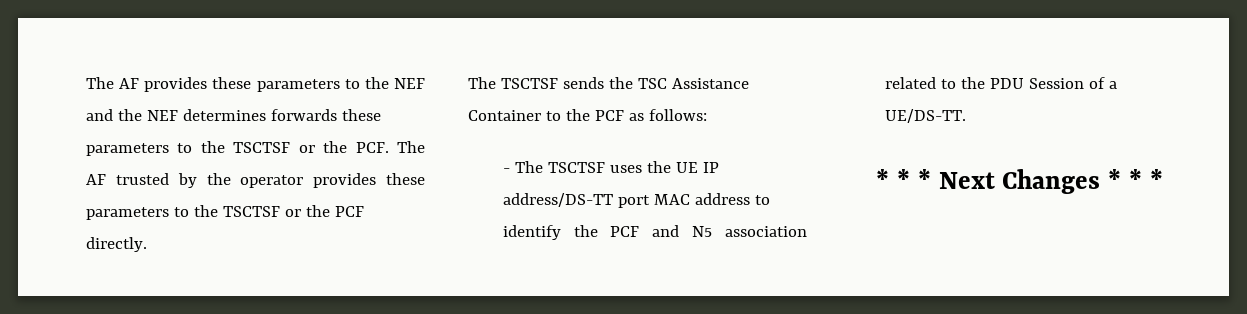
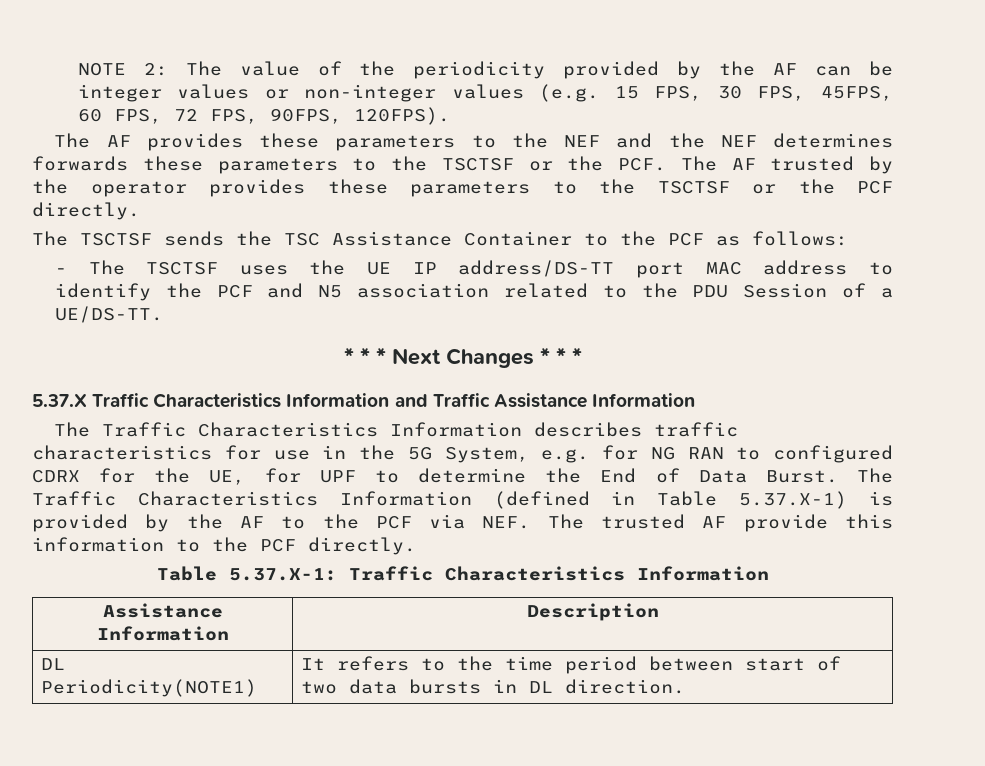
+ NOTE 2: The value of the periodicity provided by the AF can be integer values or non-integer values (e.g. 15 FPS, 30 FPS, 45FPS, 60 FPS, 72 FPS, 90FPS, 120FPS).
+ 5.37.X Traffic Characteristics Information and Traffic Assistance Information
+ The Traffic Characteristics Information describes traffic characteristics for use in the 5G System, e.g. for NG RAN to configured CDRX for the UE, for UPF to determine the End of Data Burst. The Traffic Characteristics Information (defined in Table 5.37.X-1) is provided by the AF to the PCF via NEF. The trusted AF provide this information to the PCF directly.
+ Table 5.37.X-1: Traffic Characteristics Information
+ Assistance Information | Description
+ DL Periodicity(NOTE1) | It refers to the time period between start of two data bursts in DL direction.

